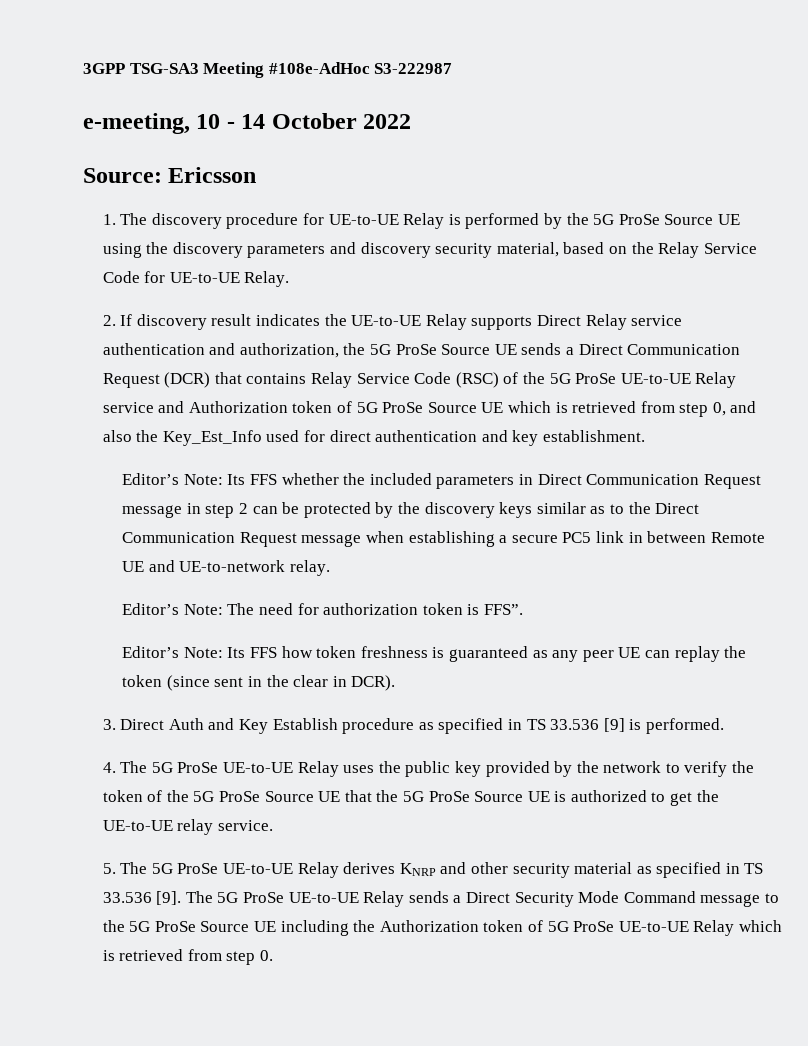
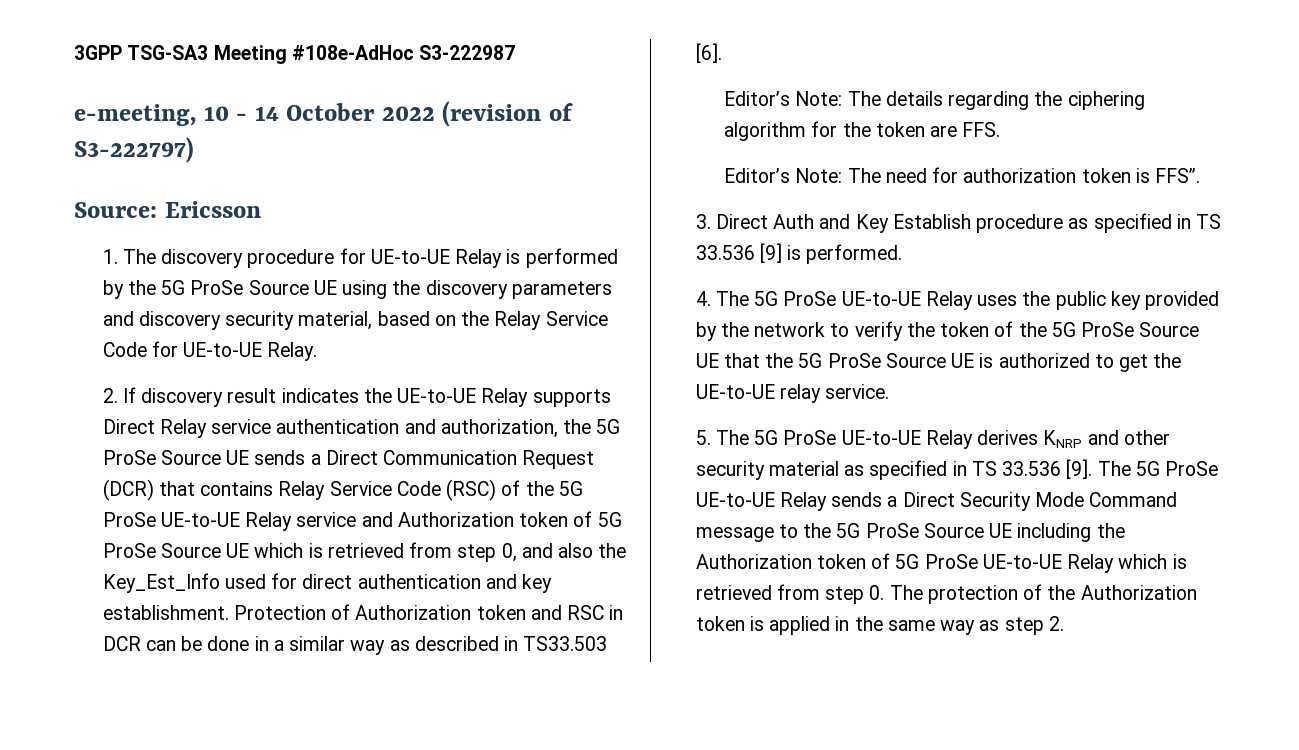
- e-meeting, 10 - 14 October 2022
+ e-meeting, 10 - 14 October 2022 (revision of S3-222797)
- 2. If discovery result indicates the UE-to-UE Relay supports Direct Relay service authentication and authorization, the 5G ProSe Source UE sends a Direct Communication Request (DCR) that contains Relay Service Code (RSC) of the 5G ProSe UE-to-UE Relay service and Authorization token of 5G ProSe Source UE which is retrieved from step 0, and also the Key_Est_Info used for direct authentication and key establishment.
- Editor’s Note: Its FFS whether the included parameters in Direct Communication Request message in step 2 can be protected by the discovery keys similar as to the Direct Communication Request message when establishing a secure PC5 link in between Remote UE and UE-to-network relay.
+ 2. If discovery result indicates the UE-to-UE Relay supports Direct Relay service authentication and authorization, the 5G ProSe Source UE sends a Direct Communication Request (DCR) that contains Relay Service Code (RSC) of the 5G ProSe UE-to-UE Relay service and Authorization token of 5G ProSe Source UE which is retrieved from step 0, and also the Key_Est_Info used for direct authentication and key establishment. Protection of Authorization token and RSC in DCR can be done in a similar way as described in TS33.503 [6].
+ Editor’s Note: The details regarding the ciphering algorithm for the token are FFS.
- Editor’s Note: Its FFS how token freshness is guaranteed as any peer UE can replay the token (since sent in the clear in DCR).
- The 5G ProSe UE-to-UE Relay sends a Direct Security Mode Command message to the 5G ProSe Source UE including the Authorization token of 5G ProSe UE-to-UE Relay which is retrieved from step 0.
+ The 5G ProSe UE-to-UE Relay sends a Direct Security Mode Command message to the 5G ProSe Source UE including the Authorization token of 5G ProSe UE-to-UE Relay which is retrieved from step 0. The protection of the Authorization token is applied in the same way as step 2.

